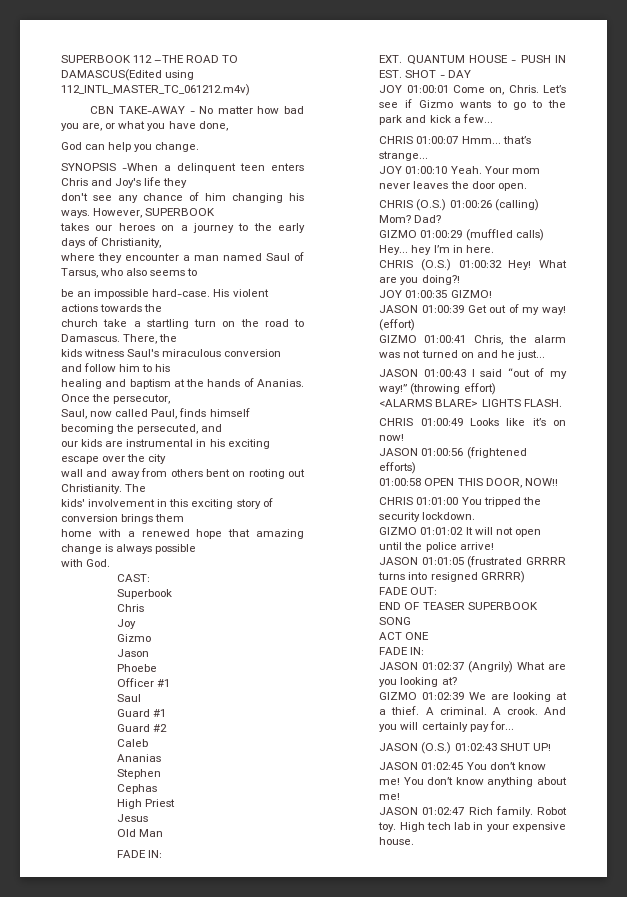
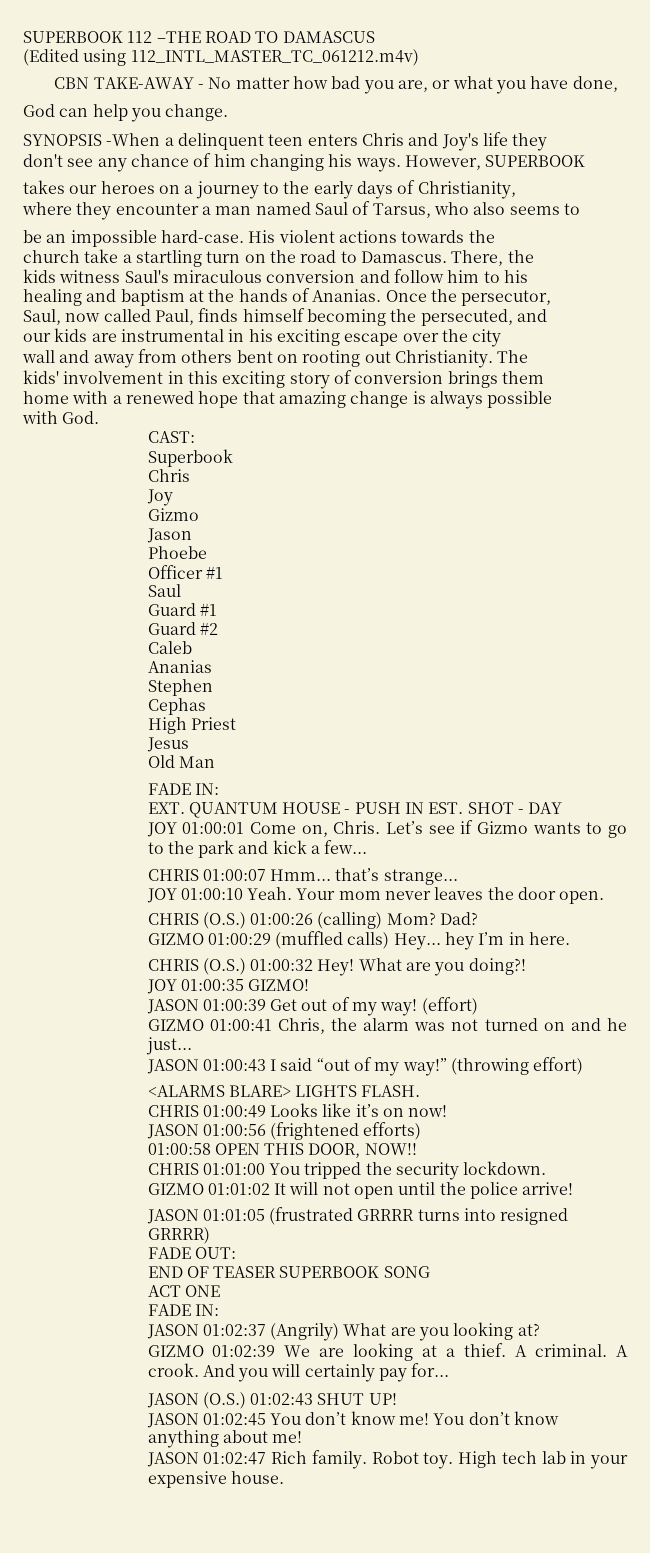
- SUPERBOOK 112 –THE ROAD TO DAMASCUS(Edited using 112_INTL_MASTER_TC_061212.m4v)
+ SUPERBOOK 112 –THE ROAD TO DAMASCUS
+ (Edited using 112_INTL_MASTER_TC_061212.m4v)

